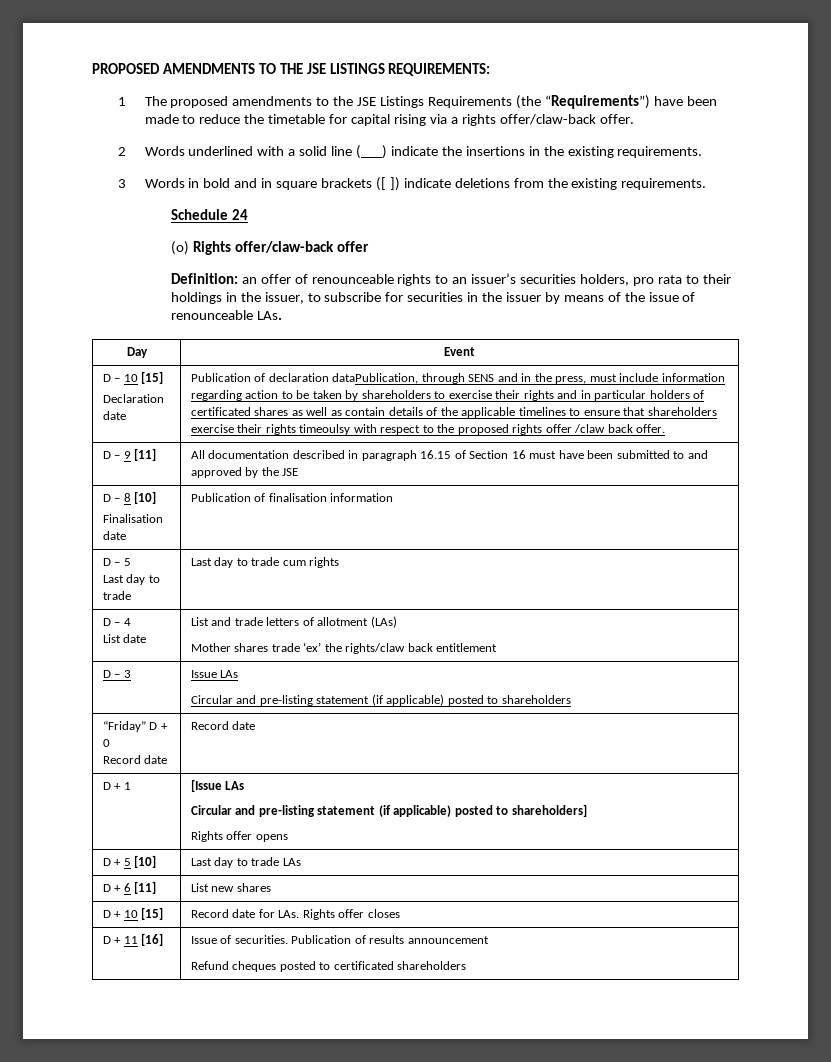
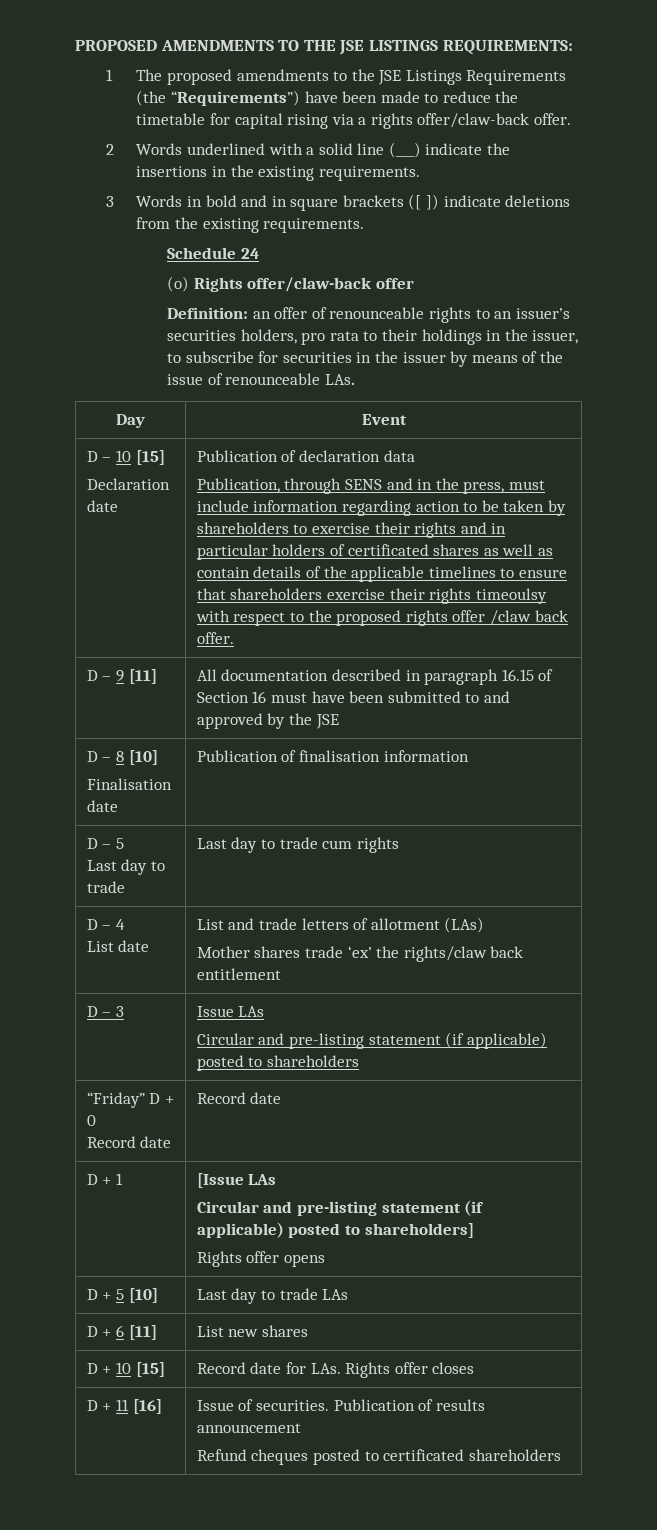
- Publication of declaration dataPublication, through SENS and in the press, must include information regarding action to be taken by shareholders to exercise their rights and in particular holders of certificated shares as well as contain details of the applicable timelines to ensure that shareholders exercise their rights timeoulsy with respect to the proposed rights offer /claw back offer.
+ Publication of declaration data
+ Publication, through SENS and in the press, must include information regarding action to be taken by shareholders to exercise their rights and in particular holders of certificated shares as well as contain details of the applicable timelines to ensure that shareholders exercise their rights timeoulsy with respect to the proposed rights offer /claw back offer.

